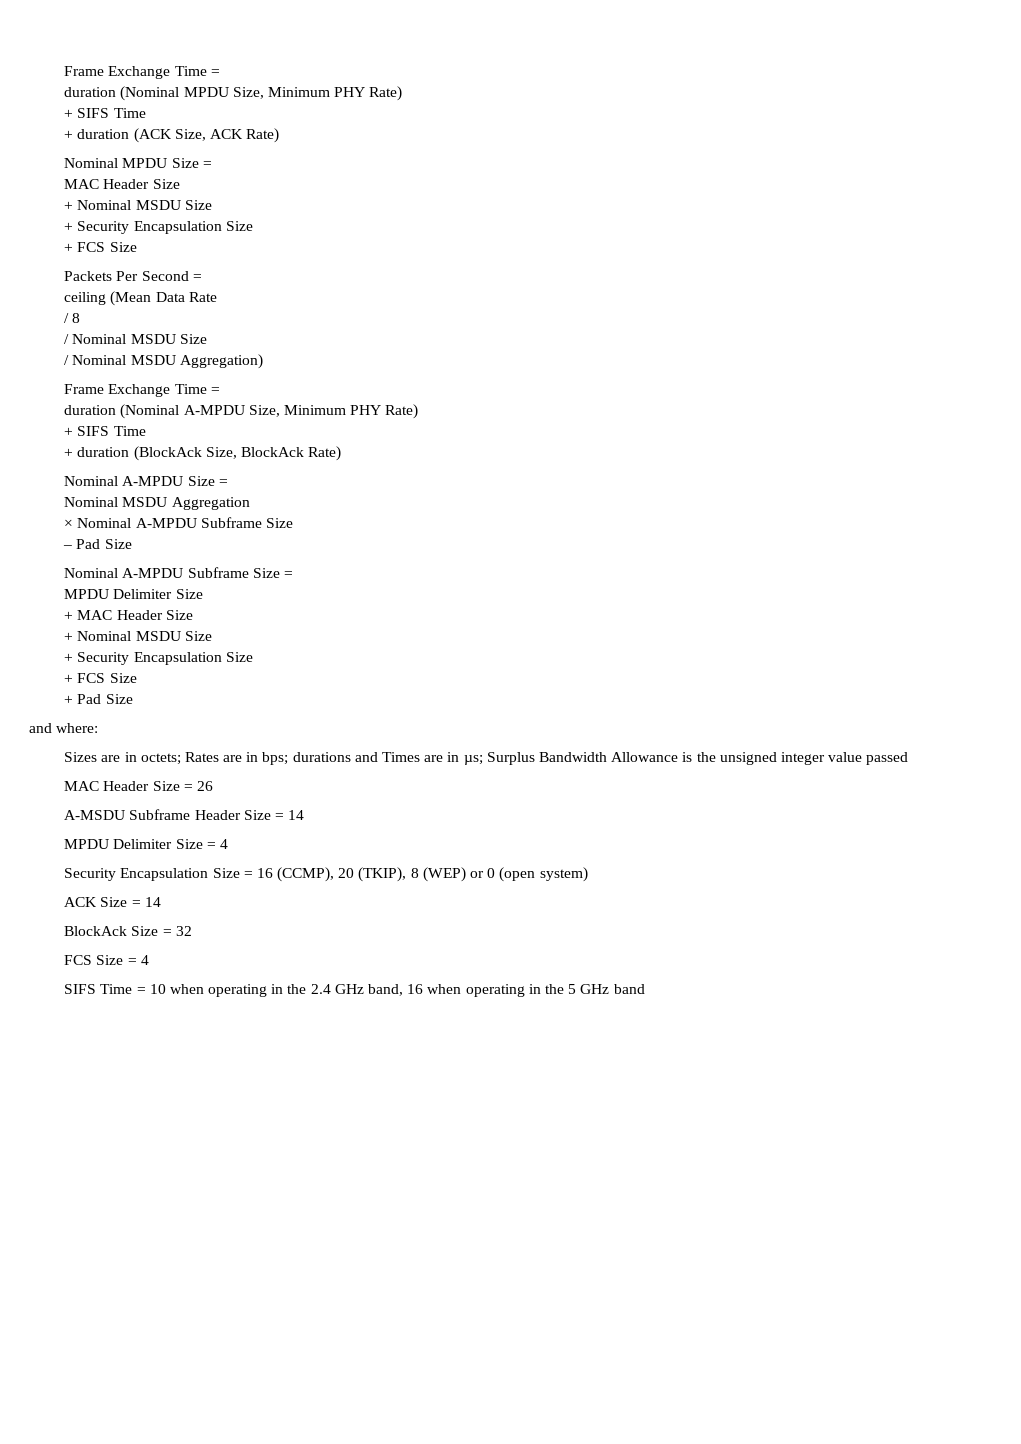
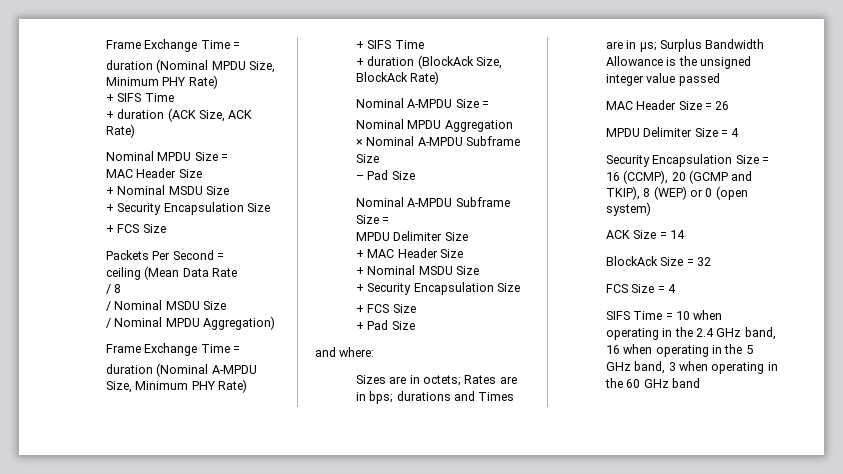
- / Nominal MSDU Aggregation)
+ / Nominal MPDU Aggregation)
- Nominal MSDU Aggregation
+ Nominal MPDU Aggregation
- A-MSDU Subframe Header Size = 14
- Security Encapsulation Size = 16 (CCMP), 20 (TKIP), 8 (WEP) or 0 (open system)
+ Security Encapsulation Size = 16 (CCMP), 20 (GCMP and TKIP), 8 (WEP) or 0 (open system)
- SIFS Time = 10 when operating in the 2.4 GHz band, 16 when operating in the 5 GHz band
+ SIFS Time = 10 when operating in the 2.4 GHz band, 16 when operating in the 5 GHz band, 3 when operating in the 60 GHz band

